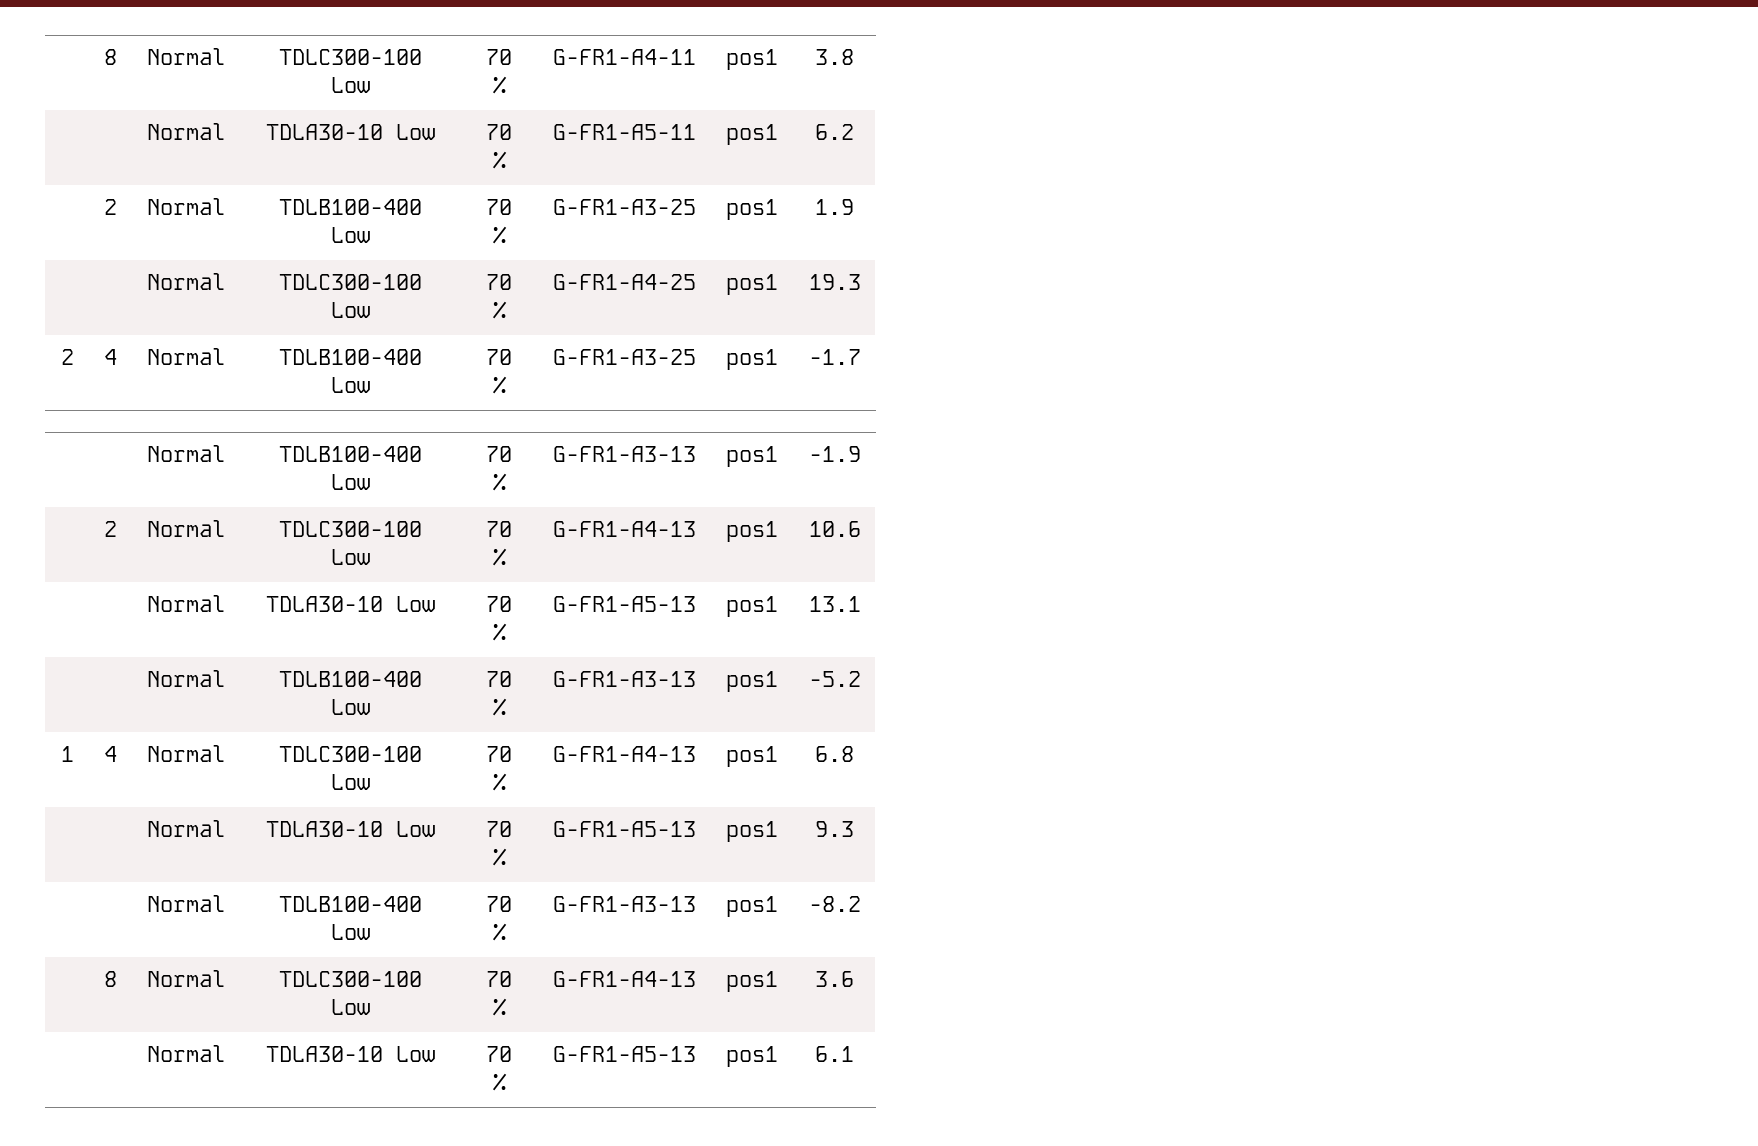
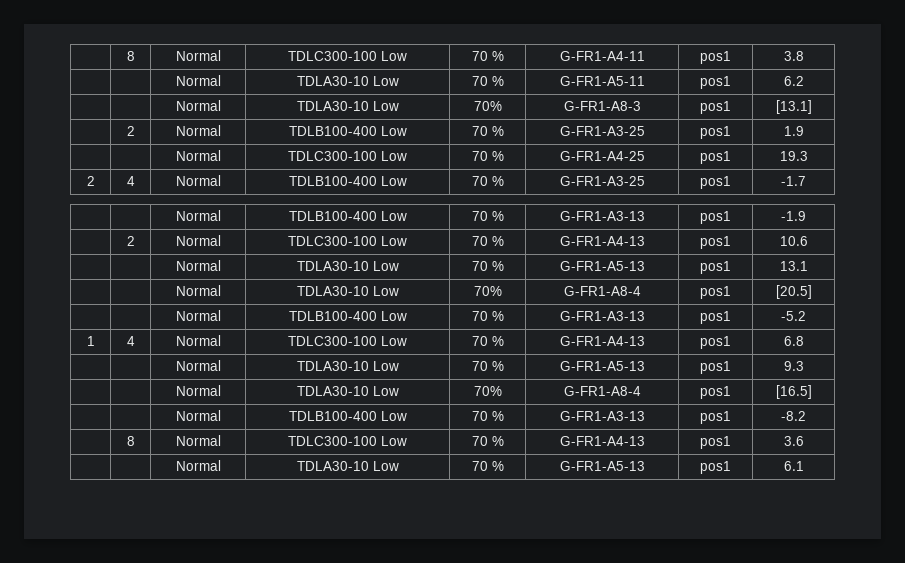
+ | | Normal | TDLA30-10 Low | 70% | G-FR1-A8-3 | pos1 | [13.1]
+ | | Normal | TDLA30-10 Low | 70% | G-FR1-A8-4 | pos1 | [20.5]
+ | | Normal | TDLA30-10 Low | 70% | G-FR1-A8-4 | pos1 | [16.5]

